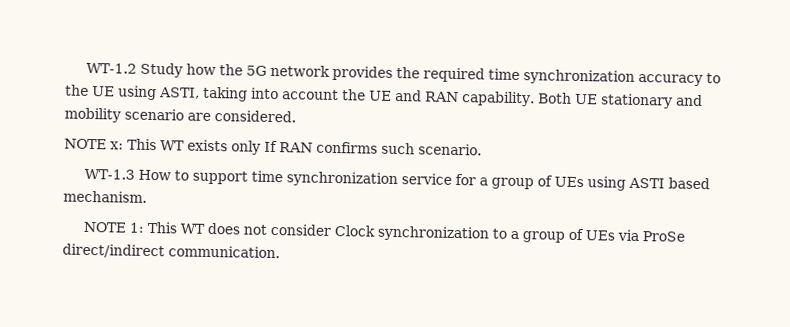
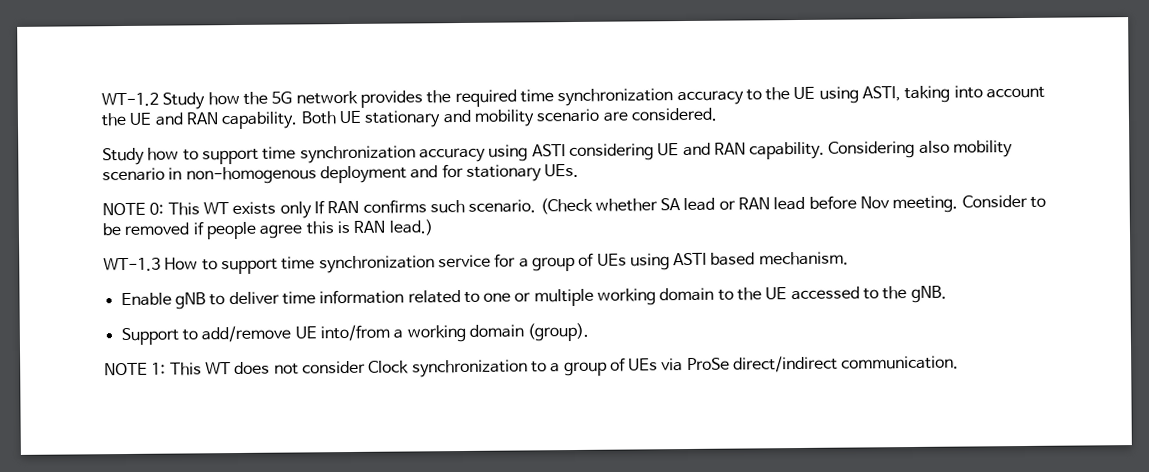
- NOTE x: This WT exists only If RAN confirms such scenario.
+ Study how to support time synchronization accuracy using ASTI considering UE and RAN capability. Considering also mobility scenario in non-homogenous deployment and for stationary UEs.
+ NOTE 0: This WT exists only If RAN confirms such scenario. (Check whether SA lead or RAN lead before Nov meeting. Consider to be removed if people agree this is RAN lead.)
+ Enable gNB to deliver time information related to one or multiple working domain to the UE accessed to the gNB.
+ Support to add/remove UE into/from a working domain (group).

